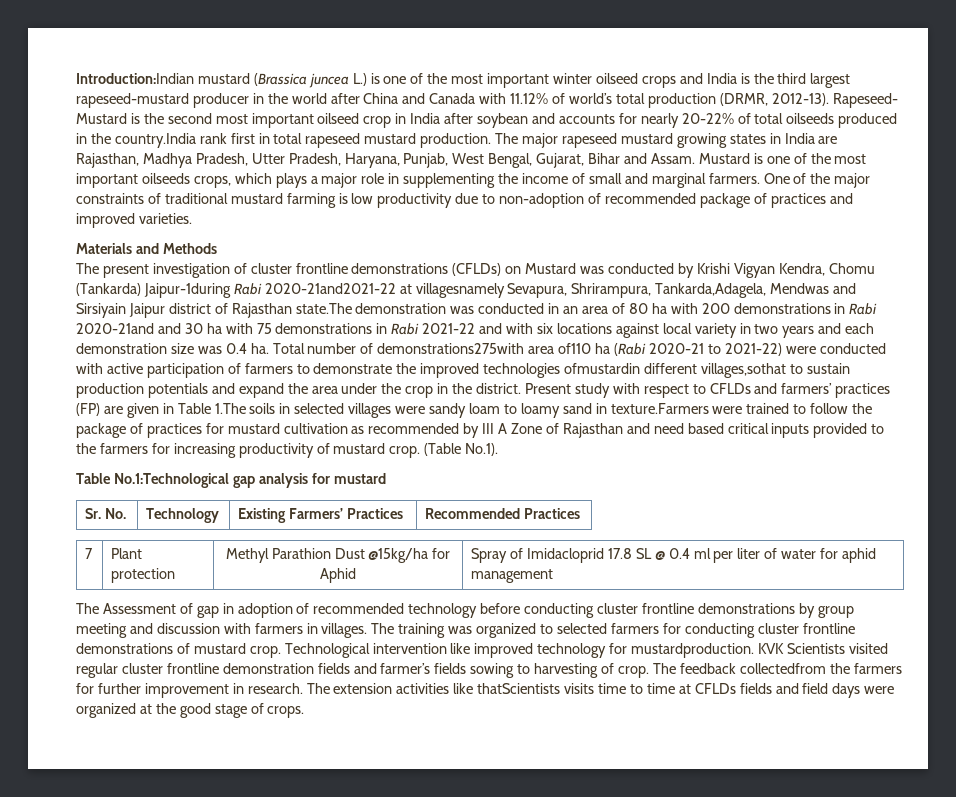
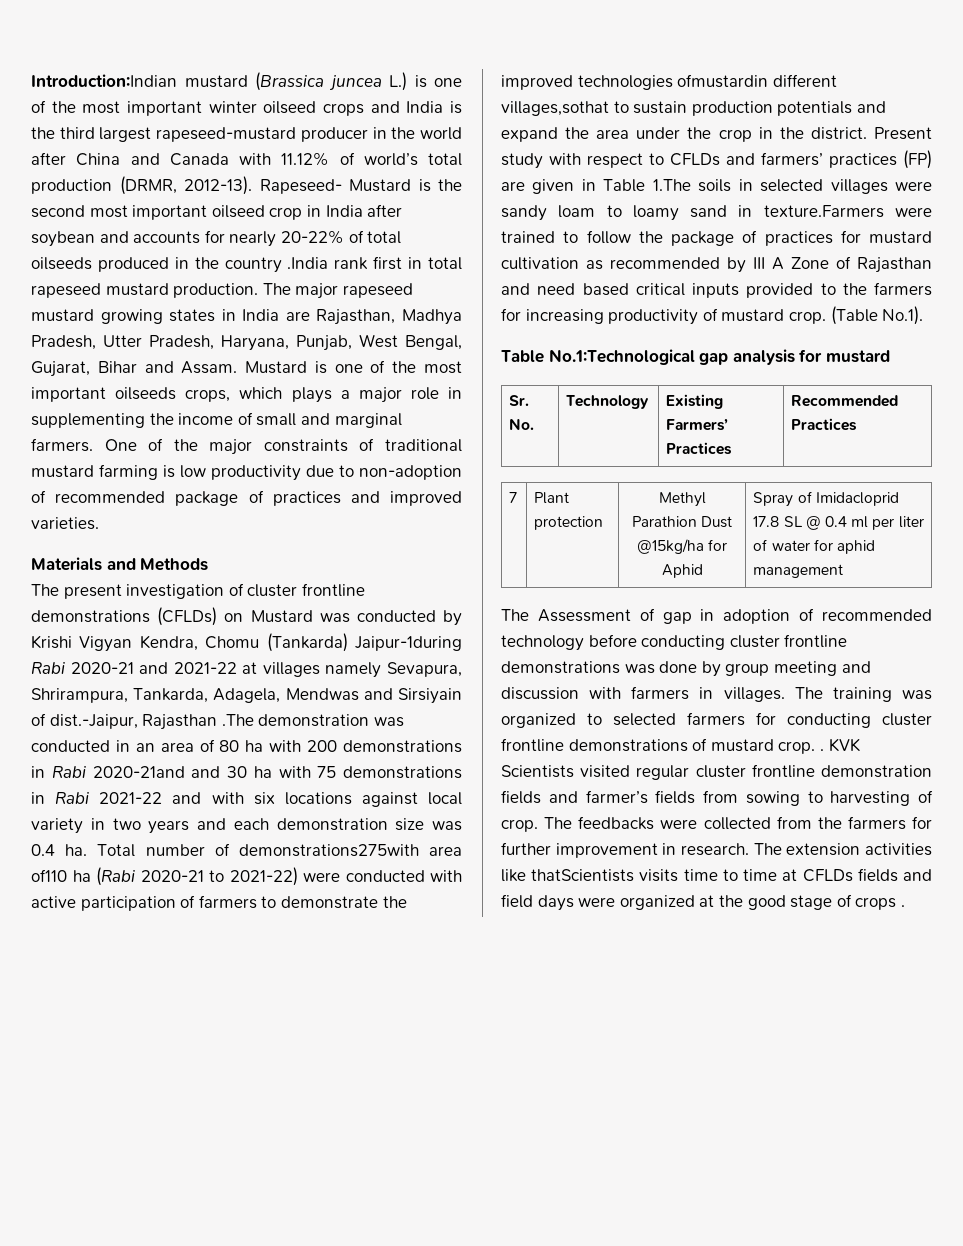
- Rapeseed- Mustard is the second most important oilseed crop in India after soybean and accounts for nearly 20-22% of total oilseeds produced in the country.India rank first in total rapeseed mustard production.
+ Rapeseed- Mustard is the second most important oilseed crop in India after soybean and accounts for nearly 20-22% of total oilseeds produced in the country .India rank first in total rapeseed mustard production.
- The present investigation of cluster frontline demonstrations (CFLDs) on Mustard was conducted by Krishi Vigyan Kendra, Chomu (Tankarda) Jaipur-1during Rabi 2020-21and2021-22 at villagesnamely Sevapura, Shrirampura, Tankarda,Adagela, Mendwas and Sirsiyain Jaipur district of Rajasthan state.The demonstration was conducted in an area of 80 ha with 200 demonstrations in Rabi 2020-21and and 30 ha with 75 demonstrations in Rabi 2021-22 and with six locations against local variety in two years and each demonstration size was 0.4 ha.
+ The present investigation of cluster frontline demonstrations (CFLDs) on Mustard was conducted by Krishi Vigyan Kendra, Chomu (Tankarda) Jaipur-1during Rabi 2020-21 and 2021-22 at villages namely Sevapura, Shrirampura, Tankarda, Adagela, Mendwas and Sirsiyain of dist.-Jaipur, Rajasthan .The demonstration was conducted in an area of 80 ha with 200 demonstrations in Rabi 2020-21and and 30 ha with 75 demonstrations in Rabi 2021-22 and with six locations against local variety in two years and each demonstration size was 0.4 ha.
- The Assessment of gap in adoption of recommended technology before conducting cluster frontline demonstrations by group meeting and discussion with farmers in villages.
+ The Assessment of gap in adoption of recommended technology before conducting cluster frontline demonstrations was done by group meeting and discussion with farmers in villages.
- The training was organized to selected farmers for conducting cluster frontline demonstrations of mustard crop. Technological intervention like improved technology for mustardproduction.
+ The training was organized to selected farmers for conducting cluster frontline demonstrations of mustard crop. .
- KVK Scientists visited regular cluster frontline demonstration fields and farmer’s fields sowing to harvesting of crop.
+ KVK Scientists visited regular cluster frontline demonstration fields and farmer’s fields from sowing to harvesting of crop.
- The feedback collectedfrom the farmers for further improvement in research.
+ The feedbacks were collected from the farmers for further improvement in research.
- The extension activities like thatScientists visits time to time at CFLDs fields and field days were organized at the good stage of crops.
+ The extension activities like thatScientists visits time to time at CFLDs fields and field days were organized at the good stage of crops .

